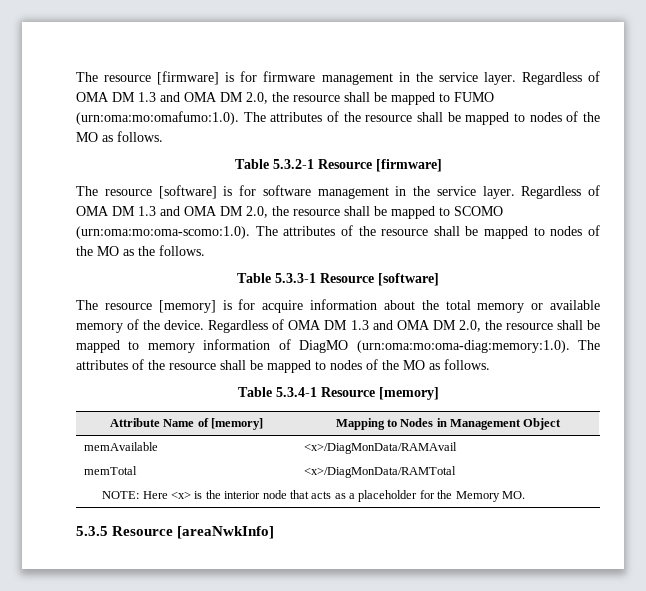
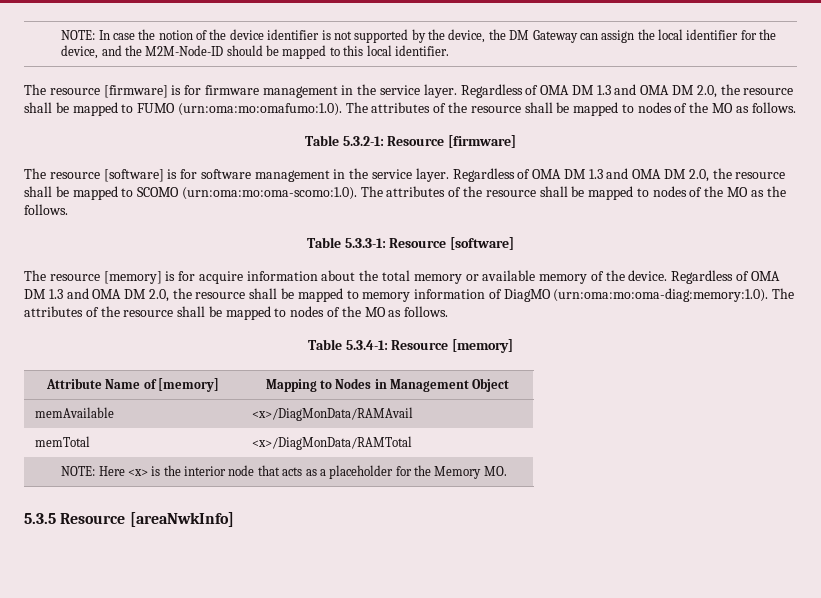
+ NOTE: In case the notion of the device identifier is not supported by the device, the DM Gateway can assign the local identifier for the device, and the M2M-Node-ID should be mapped to this local identifier.
- Table 5.3.2-1 Resource [firmware]
+ Table 5.3.2-1: Resource [firmware]
- Table 5.3.3-1 Resource [software]
+ Table 5.3.3-1: Resource [software]
- Table 5.3.4-1 Resource [memory]
+ Table 5.3.4-1: Resource [memory]

